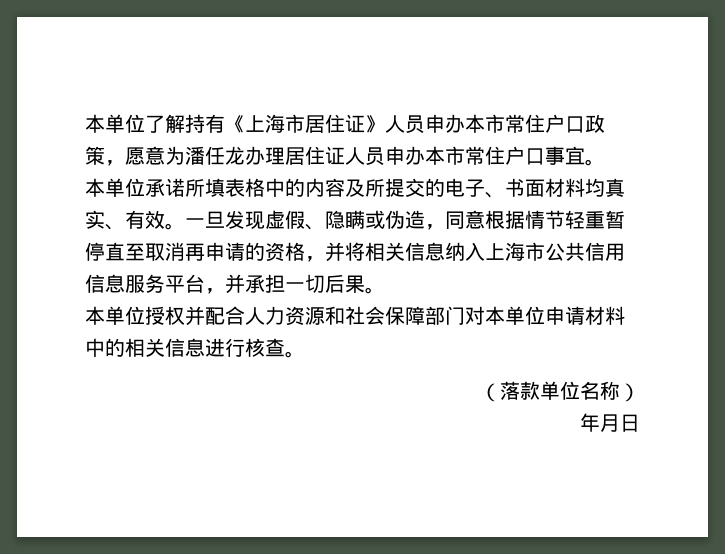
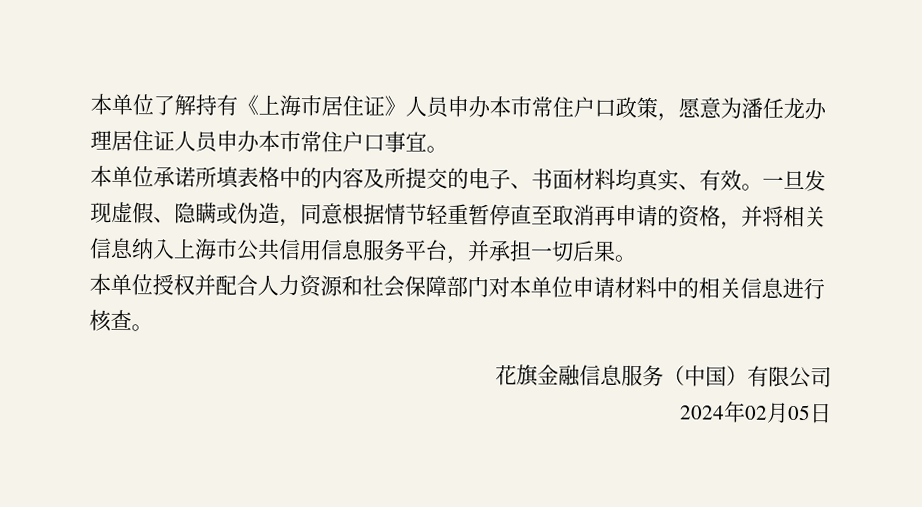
- （落款单位名称）
- 年月日
+ 花旗金融信息服务（中国）有限公司
+ 2024年02月05日

